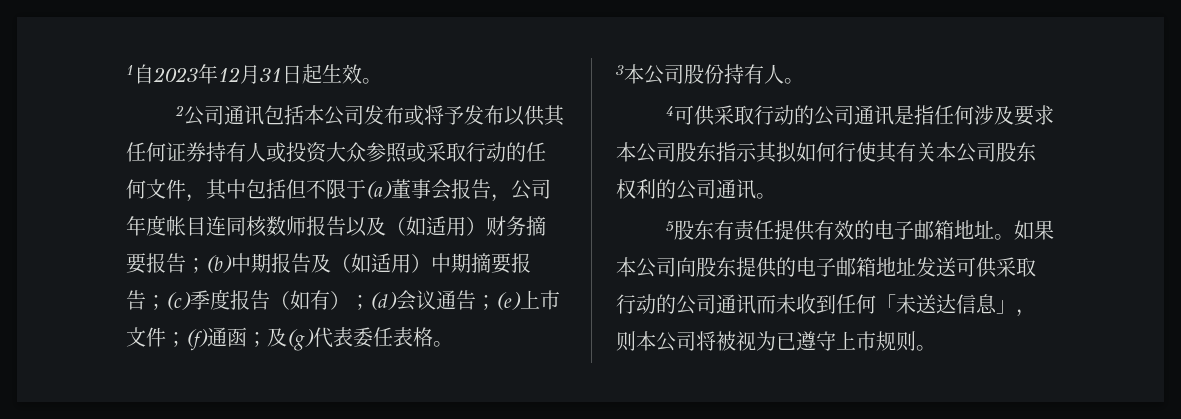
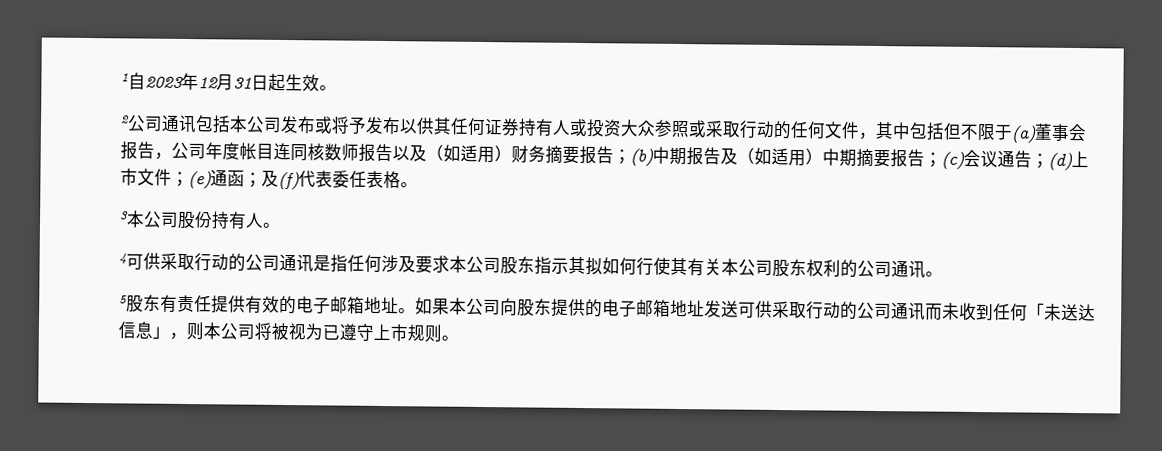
- (c)季度报告（如有）；(d)会议通告；
+ (c)会议通告；
- (e)上市文件；
+ (d)上市文件；
- (f)通函；
+ (e)通函；
- 及(g)代表委任表格。
+ 及(f)代表委任表格。

